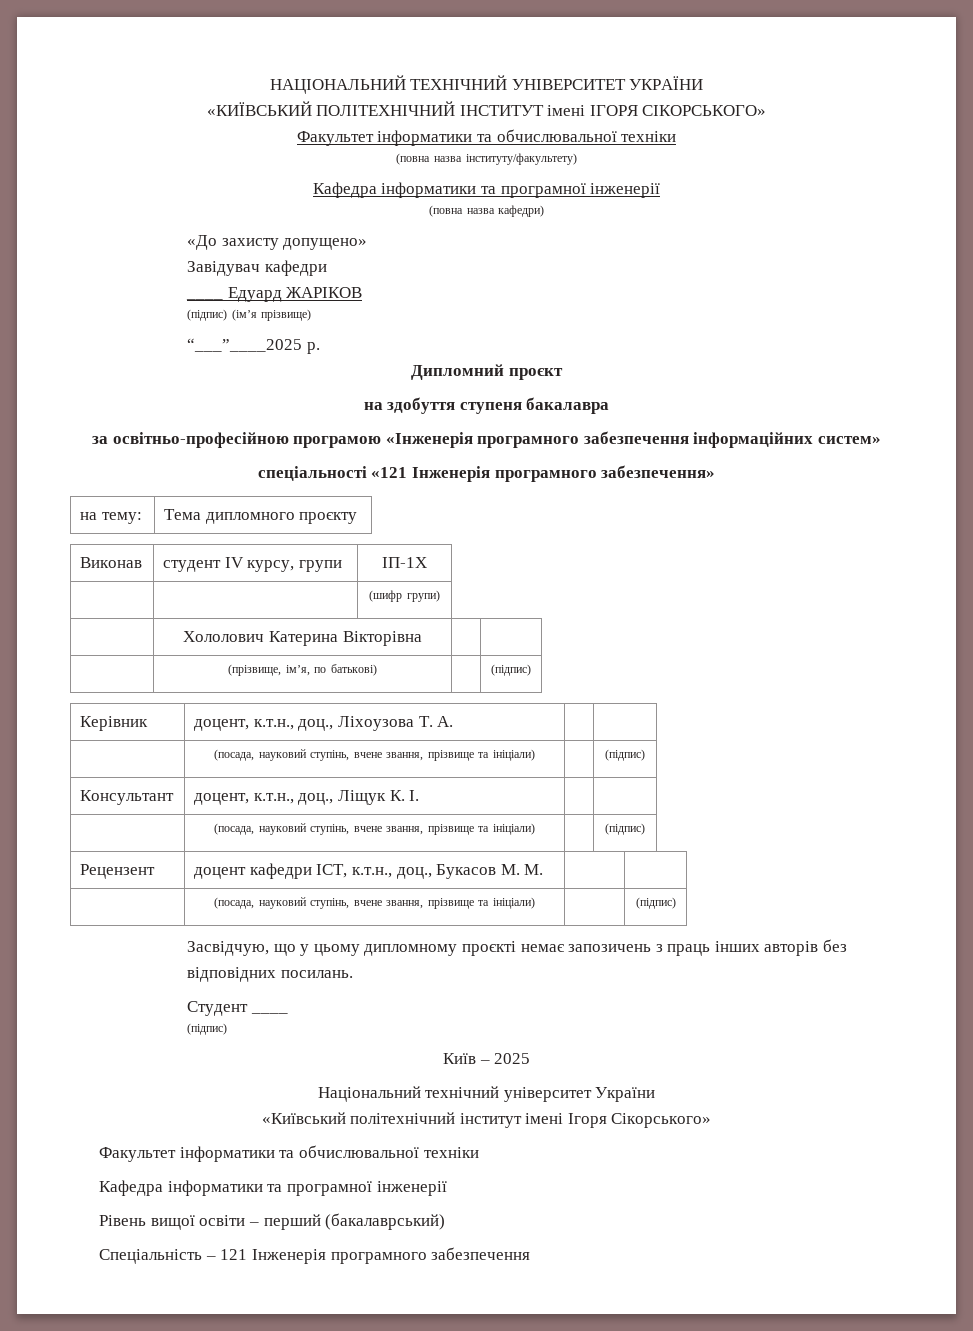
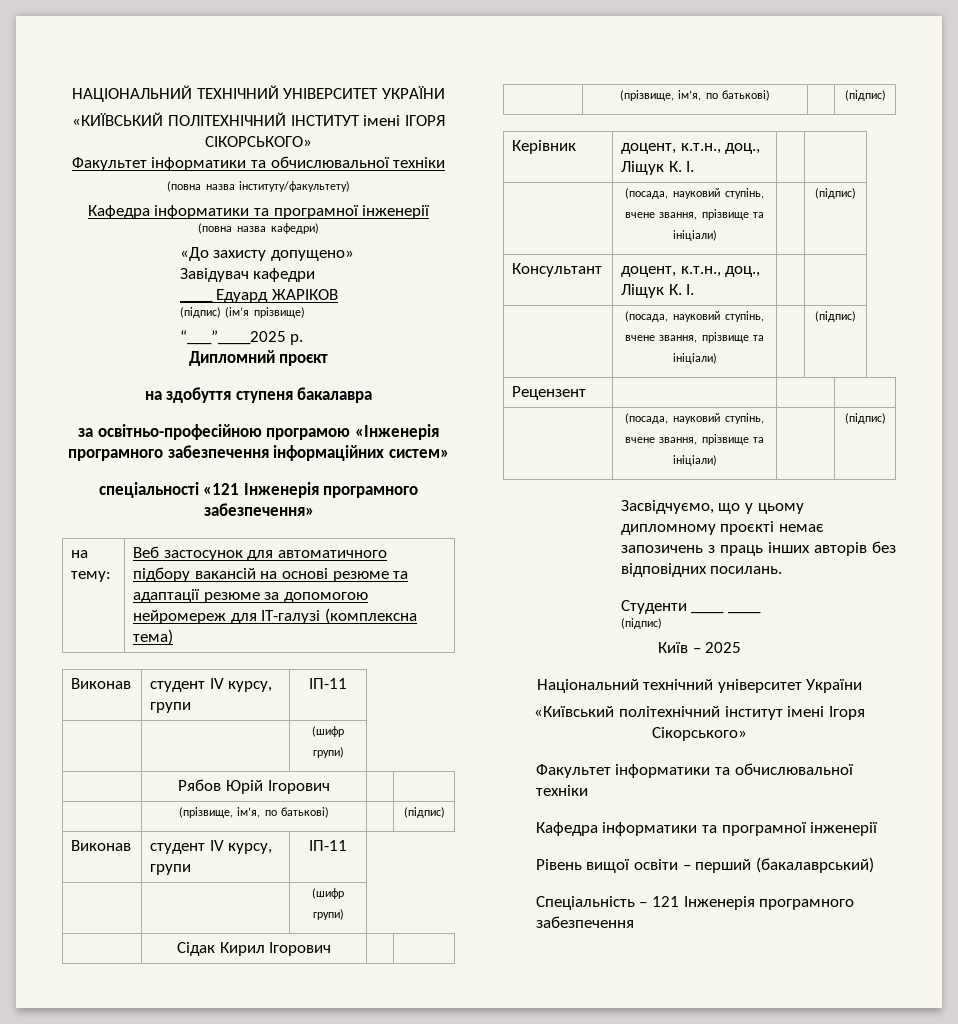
- на тему: | Тема дипломного проєкту
- Виконав | студент IV курсу, групи | ІП-1Х
+ на тему: | Веб застосунок для автоматичного підбору вакансій на основі резюме та адаптації резюме за допомогою нейромереж для ІТ-галузі (комплексна тема)
+ Виконав | студент IV курсу, групи | ІП-11
  | | (шифр групи)
- | Хололович Катерина Вікторівна | |
+ | Рябов Юрій Ігорович | |
+ | (прізвище, ім’я, по батькові) | | (підпис)
+ Виконав | студент IV курсу, групи | ІП-11
+ | | (шифр групи)
+ | Сідак Кирил Ігорович | |
- Керівник | доцент, к.т.н., доц., Ліхоузова Т. А. | |
+ Керівник | доцент, к.т.н., доц., Ліщук К. І. | |
- Рецензент | доцент кафедри ІСТ, к.т.н., доц., Букасов М. М. | |
+ Рецензент | | |
  | (посада, науковий ступінь, вчене звання, прізвище та ініціали) | | (підпис)
- Засвідчую, що у цьому дипломному проєкті немає запозичень з праць інших авторів без відповідних посилань.
+ Засвідчуємо, що у цьому дипломному проєкті немає запозичень з праць інших авторів без відповідних посилань.
- Студент ____
+ Студенти ____ ____

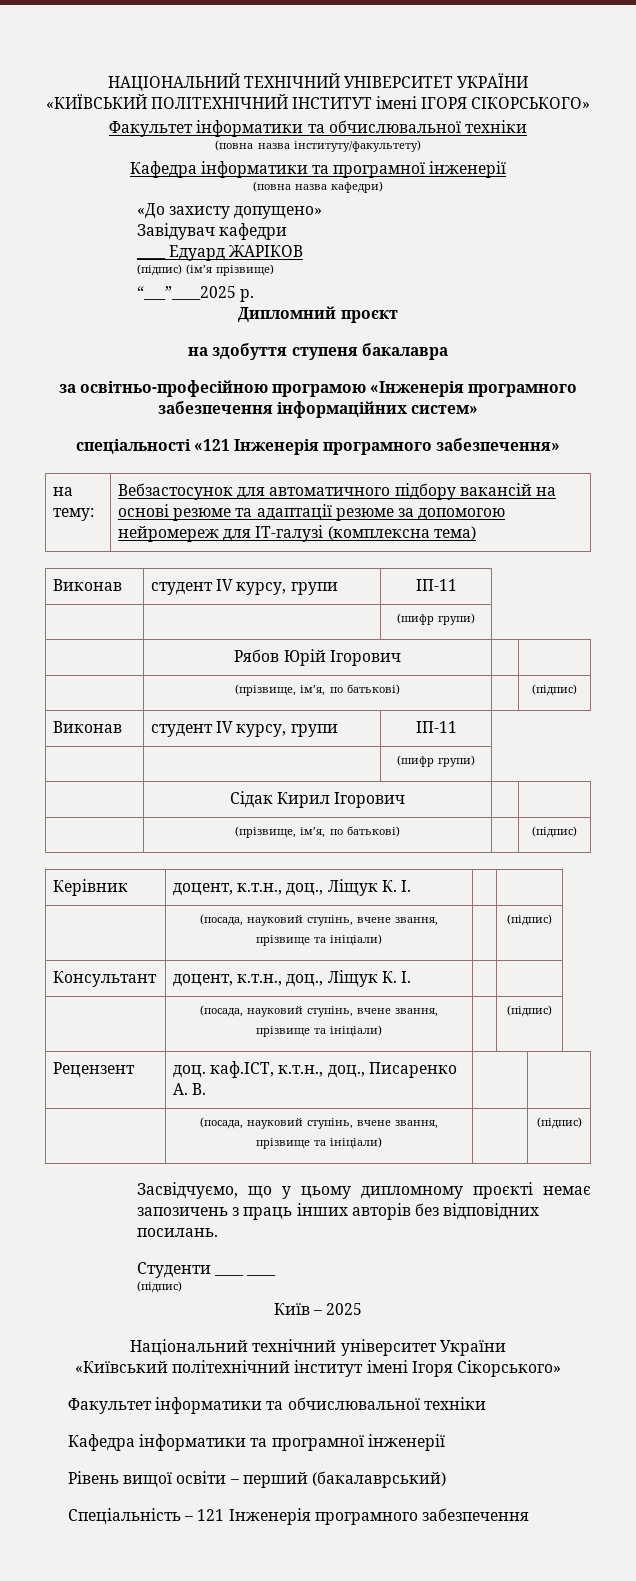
- на тему: | Веб застосунок для автоматичного підбору вакансій на основі резюме та адаптації резюме за допомогою нейромереж для ІТ-галузі (комплексна тема)
+ на тему: | Вебзастосунок для автоматичного підбору вакансій на основі резюме та адаптації резюме за допомогою нейромереж для ІТ-галузі (комплексна тема)
- Рецензент | | |
+ Рецензент | доц. каф.ІСТ, к.т.н., доц., Писаренко А. В. | |

